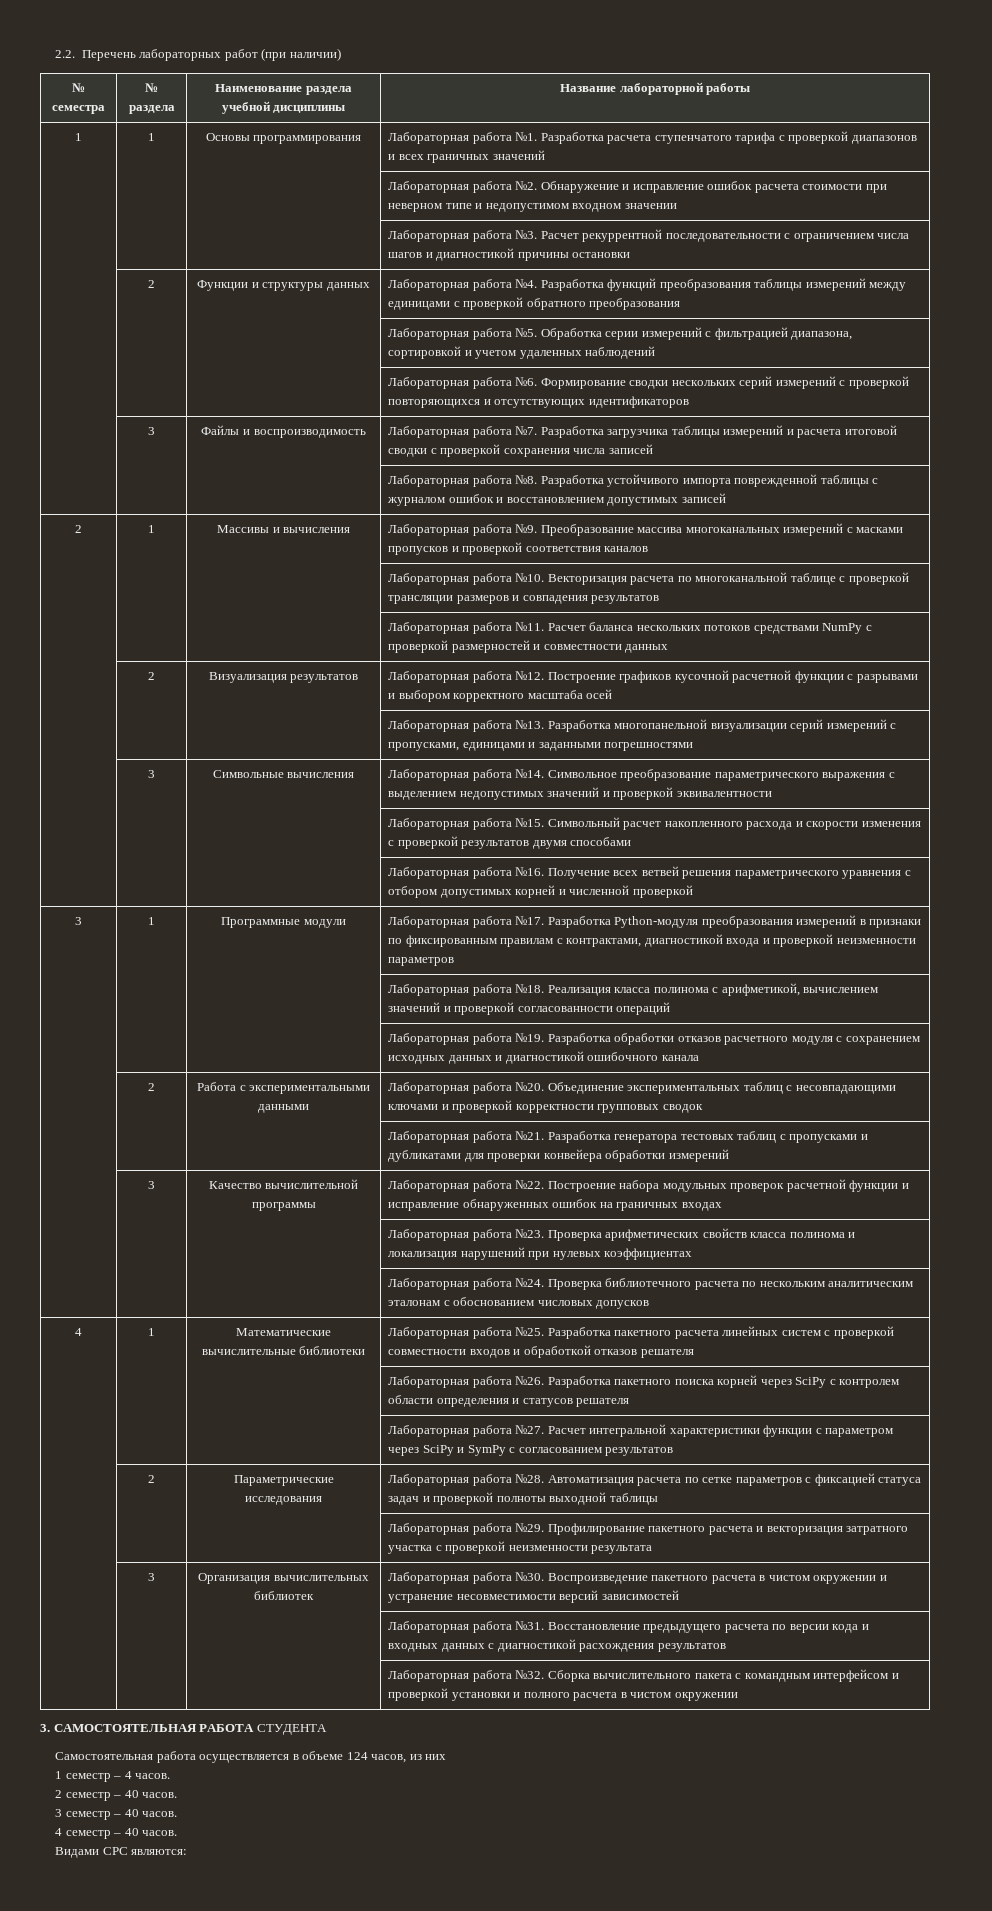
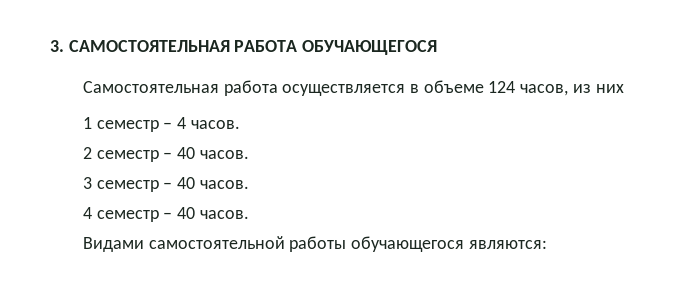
- 2.2. Перечень лабораторных работ (при наличии)
- № семестра | № раздела | Наименование раздела учебной дисциплины | Название лабораторной работы
- 1 | 1 | Основы программирования | Лабораторная работа №1. Разработка расчета ступенчатого тарифа с проверкой диапазонов и всех граничных значений
- | | | Лабораторная работа №2. Обнаружение и исправление ошибок расчета стоимости при неверном типе и недопустимом входном значении
- | | | Лабораторная работа №3. Расчет рекуррентной последовательности с ограничением числа шагов и диагностикой причины остановки
- | 2 | Функции и структуры данных | Лабораторная работа №4. Разработка функций преобразования таблицы измерений между единицами с проверкой обратного преобразования
- | | | Лабораторная работа №5. Обработка серии измерений с фильтрацией диапазона, сортировкой и учетом удаленных наблюдений
- | | | Лабораторная работа №6. Формирование сводки нескольких серий измерений с проверкой повторяющихся и отсутствующих идентификаторов
- | 3 | Файлы и воспроизводимость | Лабораторная работа №7. Разработка загрузчика таблицы измерений и расчета итоговой сводки с проверкой сохранения числа записей
- | | | Лабораторная работа №8. Разработка устойчивого импорта поврежденной таблицы с журналом ошибок и восстановлением допустимых записей
- 2 | 1 | Массивы и вычисления | Лабораторная работа №9. Преобразование массива многоканальных измерений с масками пропусков и проверкой соответствия каналов
- | | | Лабораторная работа №10. Векторизация расчета по многоканальной таблице с проверкой трансляции размеров и совпадения результатов
- | | | Лабораторная работа №11. Расчет баланса нескольких потоков средствами NumPy с проверкой размерностей и совместности данных
- | 2 | Визуализация результатов | Лабораторная работа №12. Построение графиков кусочной расчетной функции с разрывами и выбором корректного масштаба осей
- | | | Лабораторная работа №13. Разработка многопанельной визуализации серий измерений с пропусками, единицами и заданными погрешностями
- | 3 | Символьные вычисления | Лабораторная работа №14. Символьное преобразование параметрического выражения с выделением недопустимых значений и проверкой эквивалентности
- | | | Лабораторная работа №15. Символьный расчет накопленного расхода и скорости изменения с проверкой результатов двумя способами
- | | | Лабораторная работа №16. Получение всех ветвей решения параметрического уравнения с отбором допустимых корней и численной проверкой
- 3 | 1 | Программные модули | Лабораторная работа №17. Разработка Python-модуля преобразования измерений в признаки по фиксированным правилам с контрактами, диагностикой входа и проверкой неизменности параметров
- | | | Лабораторная работа №18. Реализация класса полинома с арифметикой, вычислением значений и проверкой согласованности операций
- | | | Лабораторная работа №19. Разработка обработки отказов расчетного модуля с сохранением исходных данных и диагностикой ошибочного канала
- | 2 | Работа с экспериментальными данными | Лабораторная работа №20. Объединение экспериментальных таблиц с несовпадающими ключами и проверкой корректности групповых сводок
- | | | Лабораторная работа №21. Разработка генератора тестовых таблиц с пропусками и дубликатами для проверки конвейера обработки измерений
- | 3 | Качество вычислительной программы | Лабораторная работа №22. Построение набора модульных проверок расчетной функции и исправление обнаруженных ошибок на граничных входах
- | | | Лабораторная работа №23. Проверка арифметических свойств класса полинома и локализация нарушений при нулевых коэффициентах
- | | | Лабораторная работа №24. Проверка библиотечного расчета по нескольким аналитическим эталонам с обоснованием числовых допусков
- 4 | 1 | Математические вычислительные библиотеки | Лабораторная работа №25. Разработка пакетного расчета линейных систем с проверкой совместности входов и обработкой отказов решателя
- | | | Лабораторная работа №26. Разработка пакетного поиска корней через SciPy с контролем области определения и статусов решателя
- | | | Лабораторная работа №27. Расчет интегральной характеристики функции с параметром через SciPy и SymPy с согласованием результатов
- | 2 | Параметрические исследования | Лабораторная работа №28. Автоматизация расчета по сетке параметров с фиксацией статуса задач и проверкой полноты выходной таблицы
- | | | Лабораторная работа №29. Профилирование пакетного расчета и векторизация затратного участка с проверкой неизменности результата
- | 3 | Организация вычислительных библиотек | Лабораторная работа №30. Воспроизведение пакетного расчета в чистом окружении и устранение несовместимости версий зависимостей
- | | | Лабораторная работа №31. Восстановление предыдущего расчета по версии кода и входных данных с диагностикой расхождения результатов
- | | | Лабораторная работа №32. Сборка вычислительного пакета с командным интерфейсом и проверкой установки и полного расчета в чистом окружении
- 3. САМОСТОЯТЕЛЬНАЯ РАБОТА СТУДЕНТА
+ 3. САМОСТОЯТЕЛЬНАЯ РАБОТА ОБУЧАЮЩЕГОСЯ
- Видами СРС являются:
+ Видами самостоятельной работы обучающегося являются:

